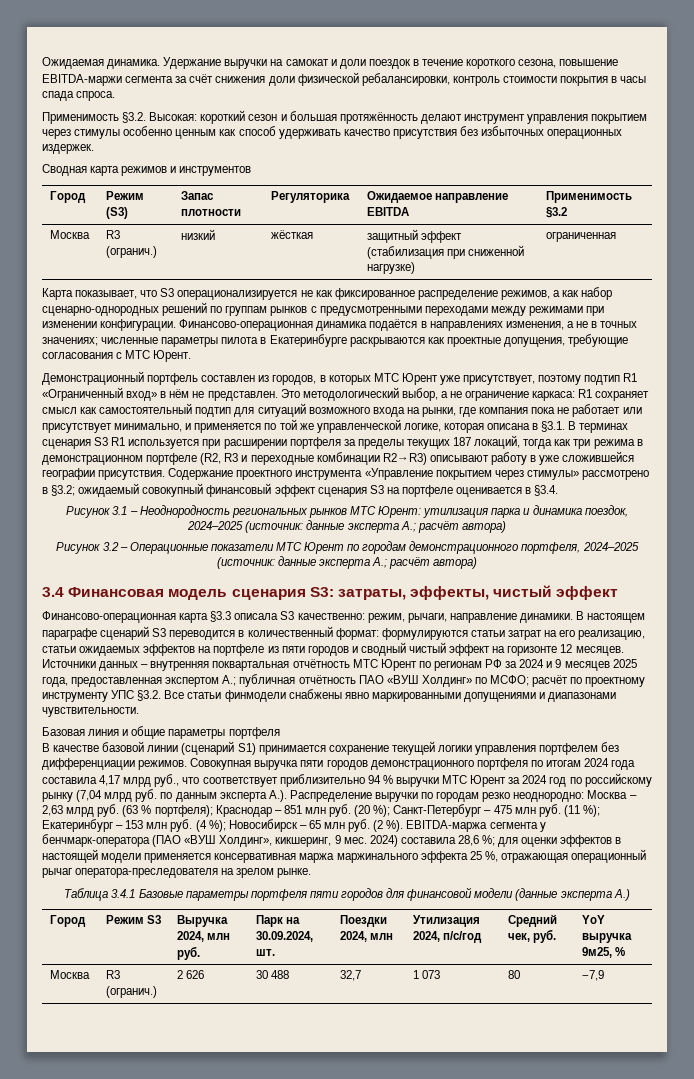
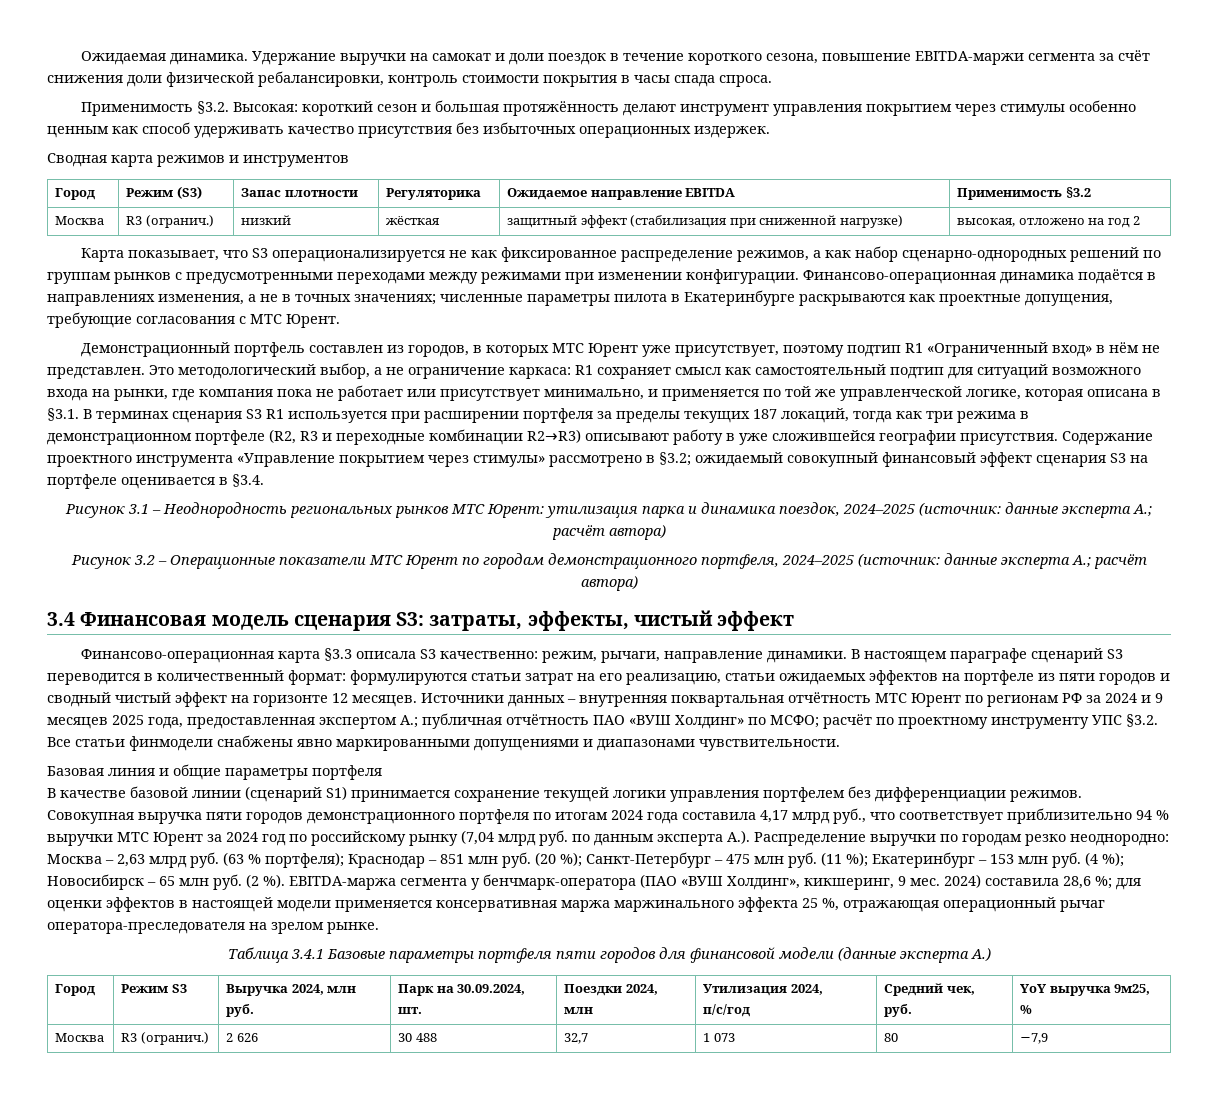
- Москва | R3 (огранич.) | низкий | жёсткая | защитный эффект (стабилизация при сниженной нагрузке) | ограниченная
+ Москва | R3 (огранич.) | низкий | жёсткая | защитный эффект (стабилизация при сниженной нагрузке) | высокая, отложено на год 2

